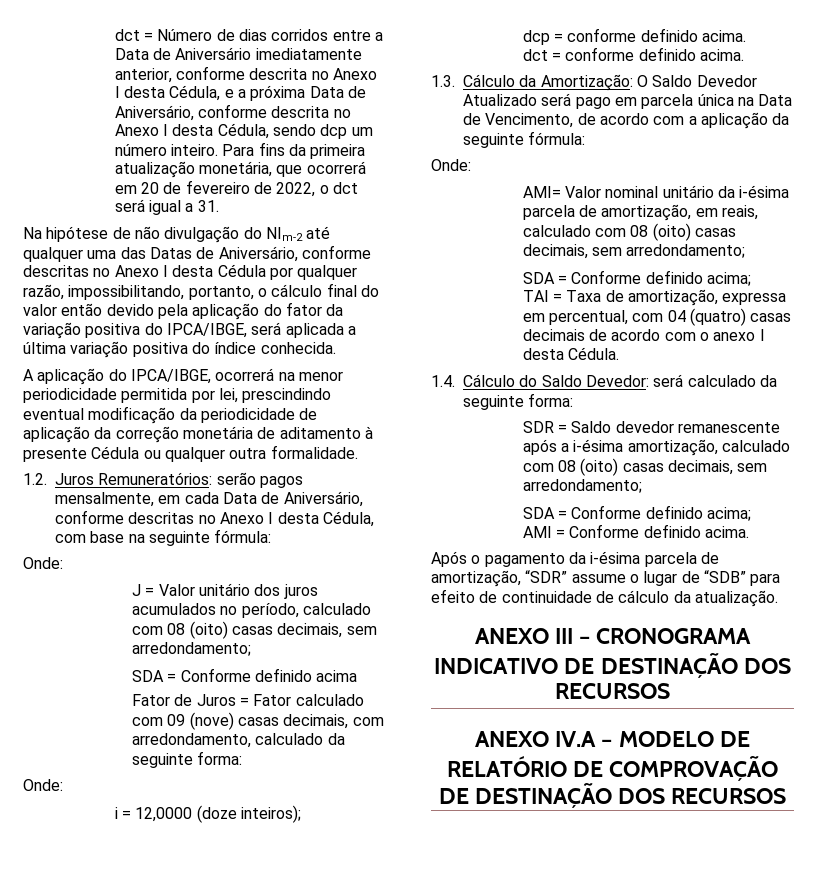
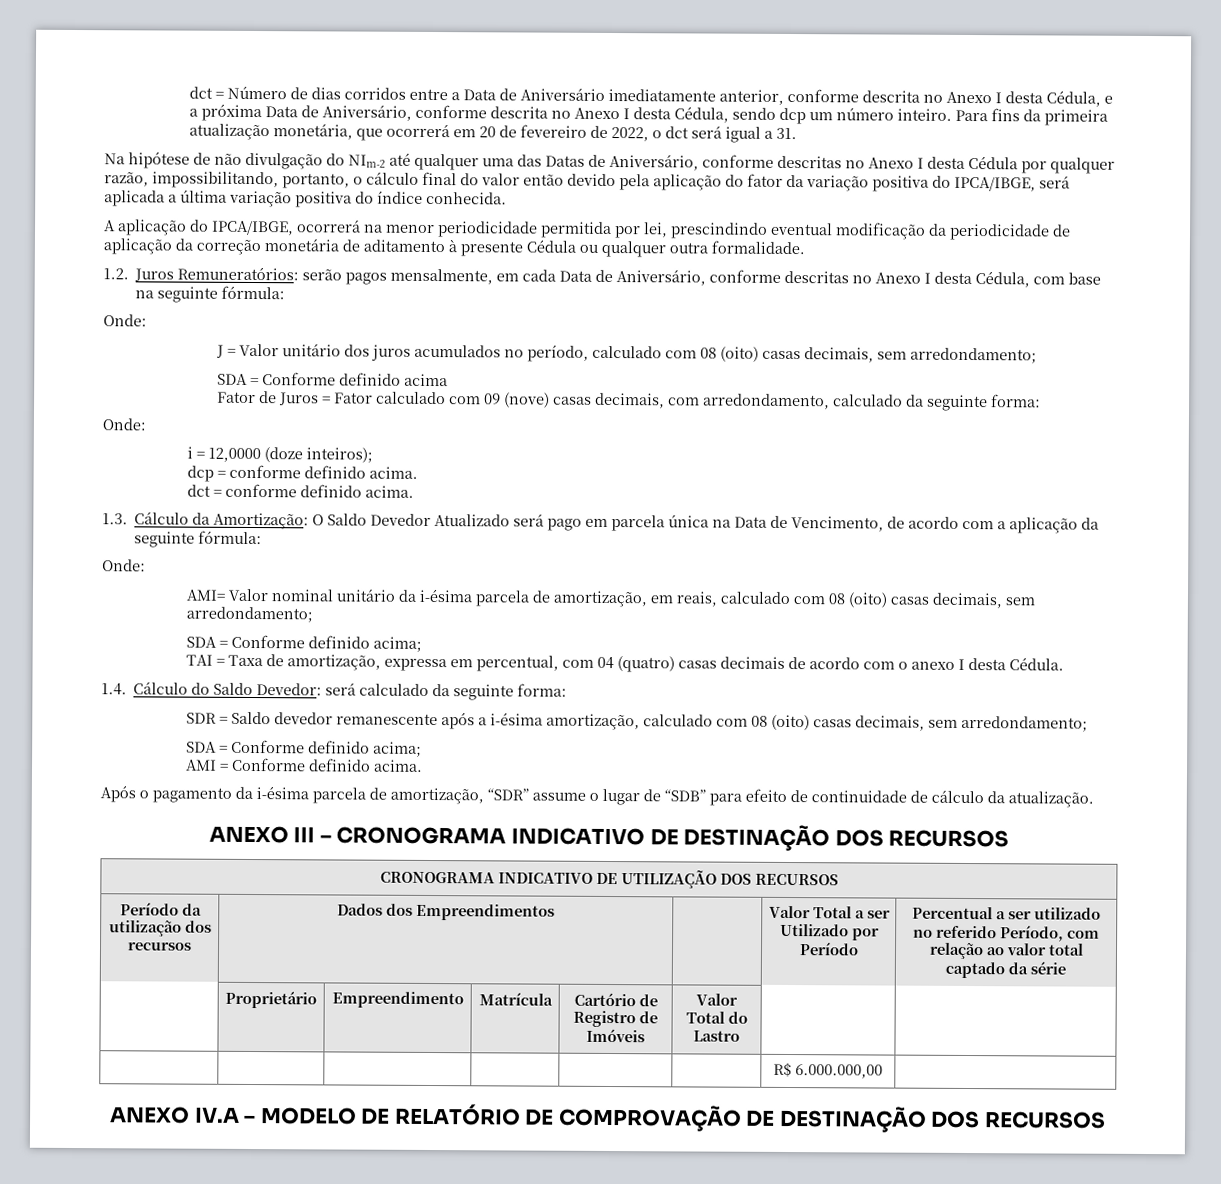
+ CRONOGRAMA INDICATIVO DE UTILIZAÇÃO DOS RECURSOS
+ Período da utilização dos recursos | Dados dos Empreendimentos | | Valor Total a ser Utilizado por Período | Percentual a ser utilizado no referido Período, com relação ao valor total captado da série
+ | Proprietário | Empreendimento | Matrícula | Cartório de Registro de Imóveis | Valor Total do Lastro | |
+ | | | | | | R$ 6.000.000,00 |

